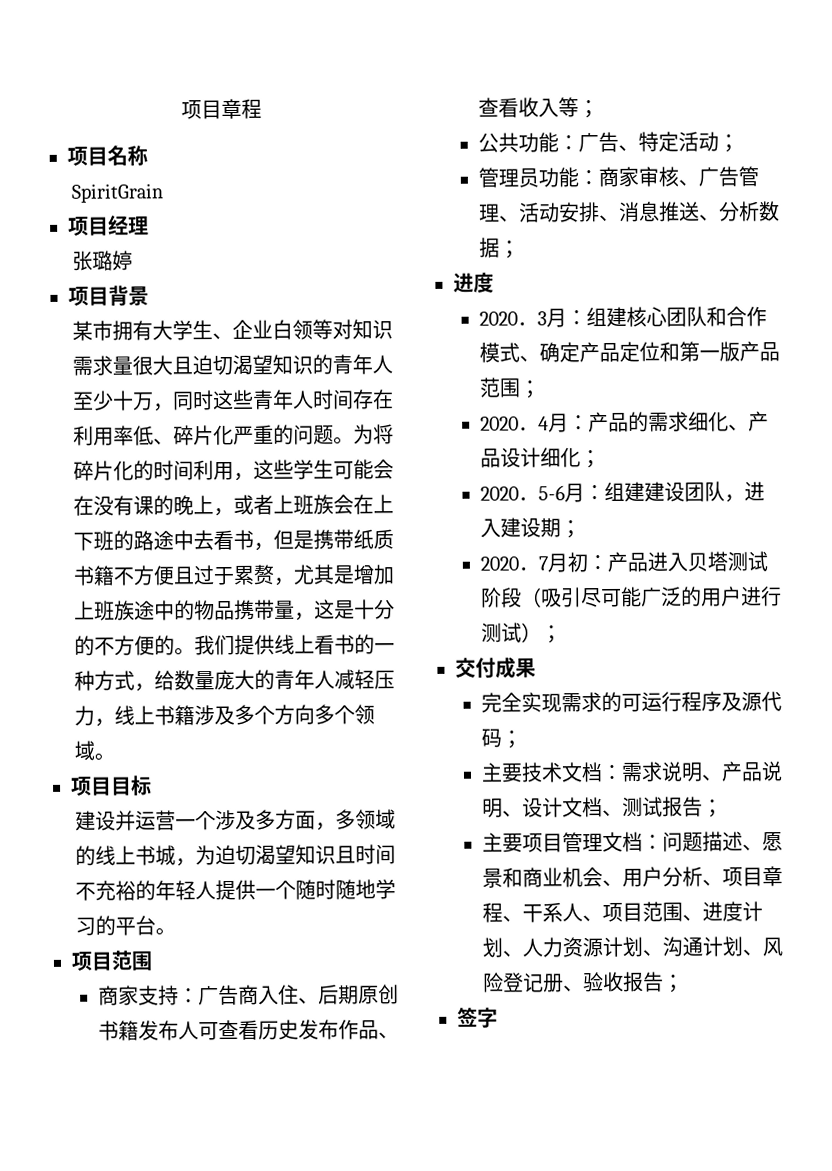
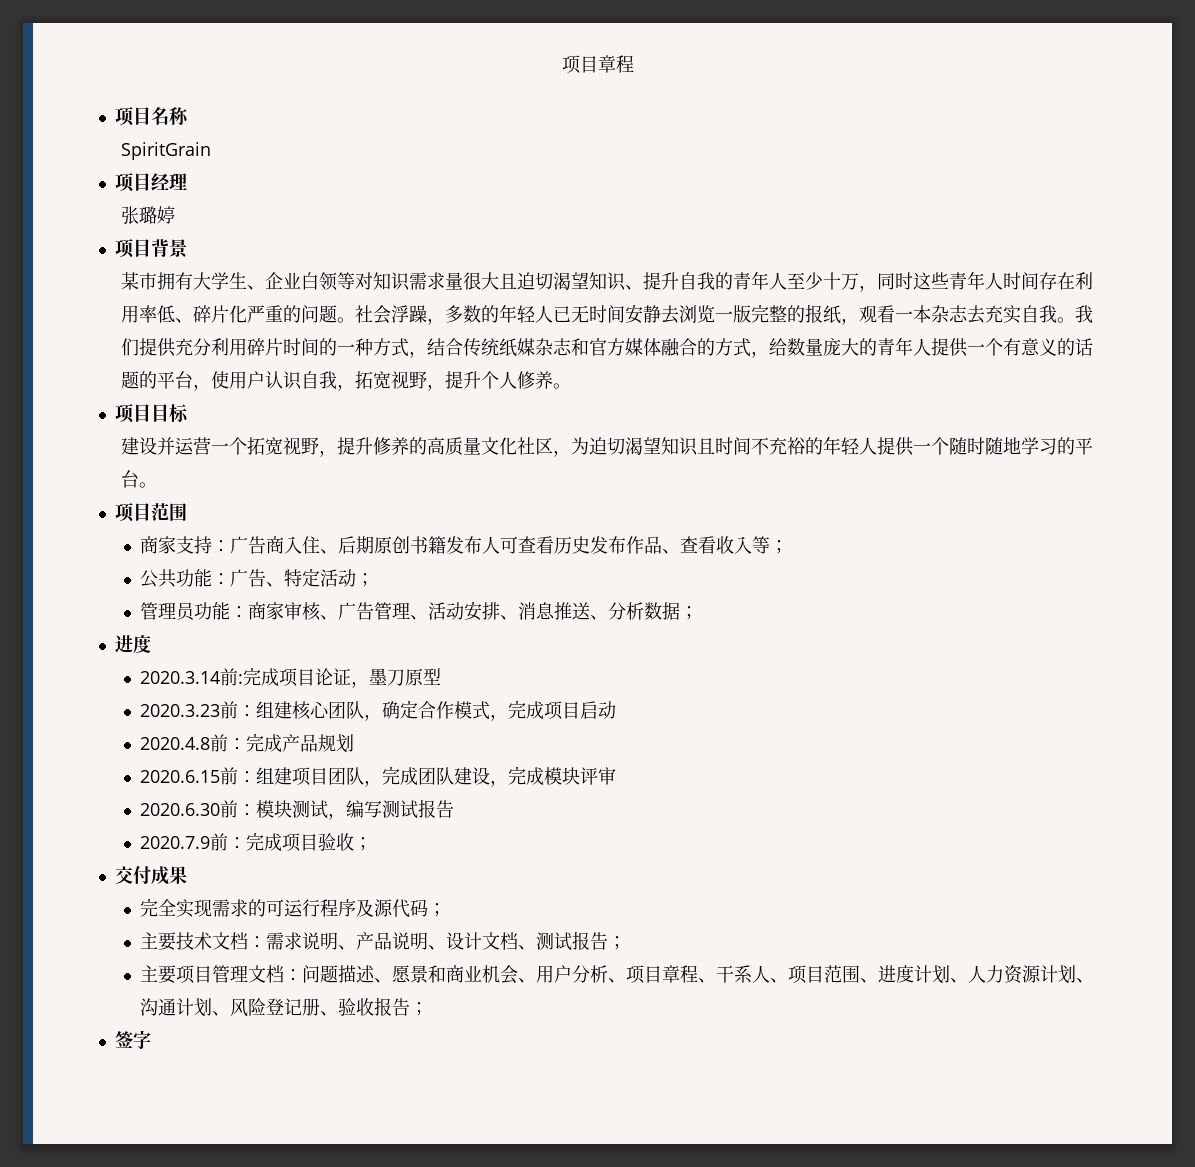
- 某市拥有大学生、企业白领等对知识需求量很大且迫切渴望知识的青年人至少十万，同时这些青年人时间存在利用率低、碎片化严重的问题。
+ 某市拥有大学生、企业白领等对知识需求量很大且迫切渴望知识、提升自我的青年人至少十万，同时这些青年人时间存在利用率低、碎片化严重的问题。
- 为将碎片化的时间利用，这些学生可能会在没有课的晚上，或者上班族会在上下班的路途中去看书，但是携带纸质书籍不方便且过于累赘，尤其是增加上班族途中的物品携带量，这是十分的不方便的。我们提供线上看书的一种方式，给数量庞大的青年人减轻压力，线上书籍涉及多个方向多个领域。
+ 社会浮躁，多数的年轻人已无时间安静去浏览一版完整的报纸，观看一本杂志去充实自我。我们提供充分利用碎片时间的一种方式，结合传统纸媒杂志和官方媒体融合的方式，给数量庞大的青年人提供一个有意义的话题的平台，使用户认识自我，拓宽视野，提升个人修养。
- 建设并运营一个涉及多方面，多领域的线上书城，为迫切渴望知识且时间不充裕的年轻人提供一个随时随地学习的平台。
+ 建设并运营一个拓宽视野，提升修养的高质量文化社区，为迫切渴望知识且时间不充裕的年轻人提供一个随时随地学习的平台。
- 2020．3月：组建核心团队和合作模式、确定产品定位和第一版产品范围；
- 2020．4月：产品的需求细化、产品设计细化；
- 2020．5-6月：组建建设团队，进入建设期；
- 2020．7月初：产品进入贝塔测试阶段（吸引尽可能广泛的用户进行测试）；
+ 2020.3.14前:完成项目论证，墨刀原型
+ 2020.3.23前：组建核心团队，确定合作模式，完成项目启动
+ 2020.4.8前：完成产品规划
+ 2020.6.15前：组建项目团队，完成团队建设，完成模块评审
+ 2020.6.30前：模块测试，编写测试报告
+ 2020.7.9前：完成项目验收；

